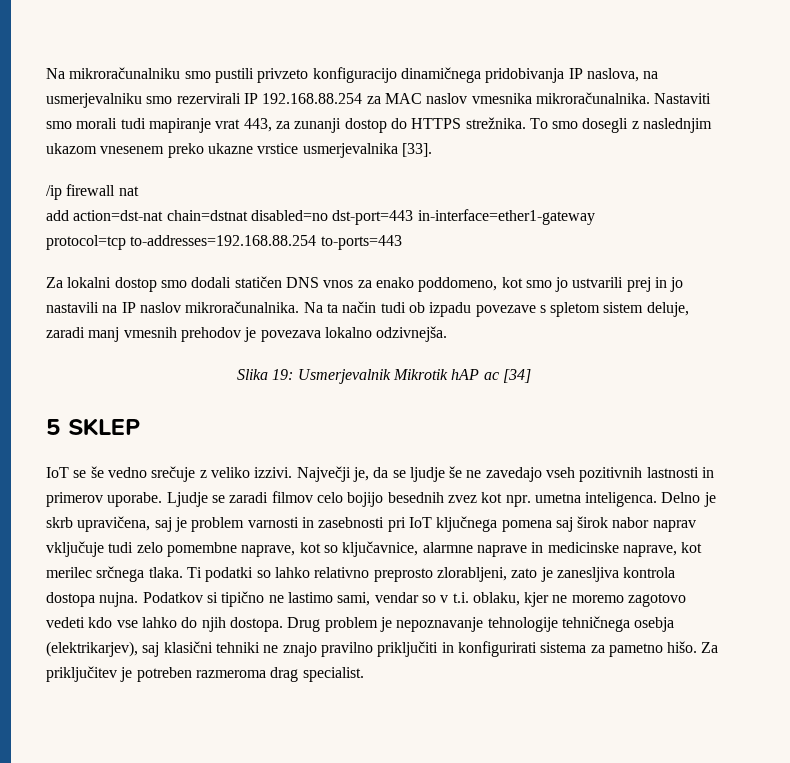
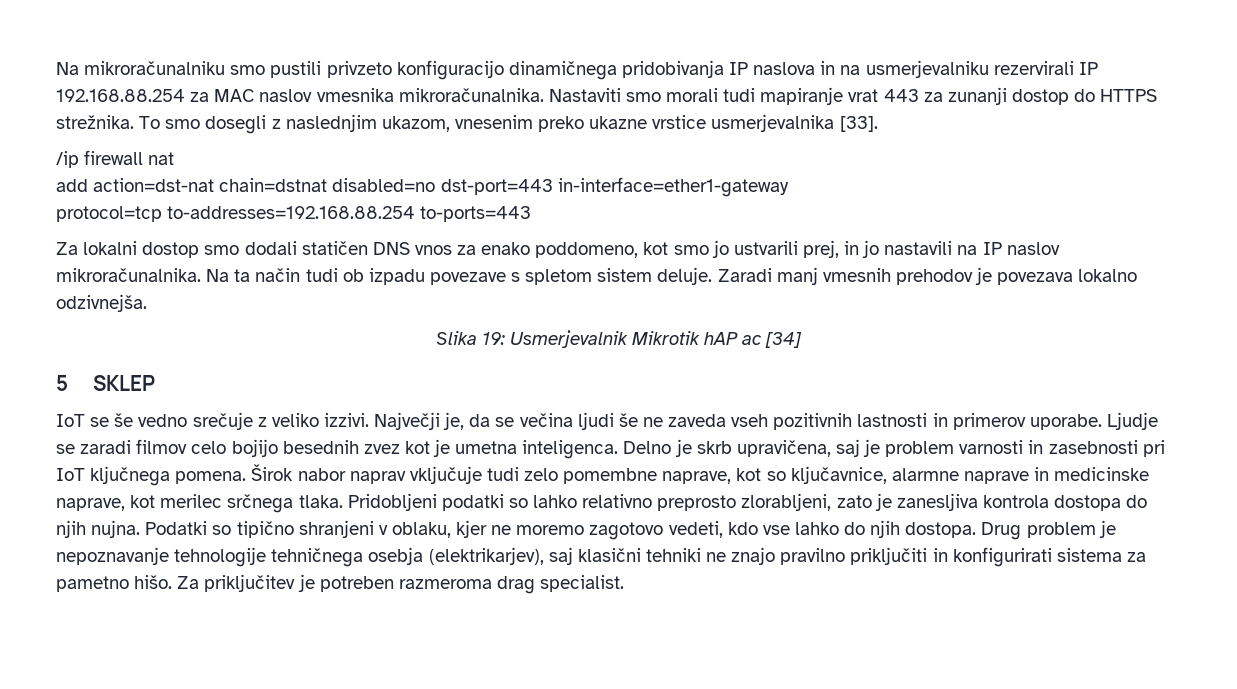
- Na mikroračunalniku smo pustili privzeto konfiguracijo dinamičnega pridobivanja IP naslova, na usmerjevalniku smo rezervirali IP 192.168.88.254 za MAC naslov vmesnika mikroračunalnika.
+ Na mikroračunalniku smo pustili privzeto konfiguracijo dinamičnega pridobivanja IP naslova in na usmerjevalniku rezervirali IP 192.168.88.254 za MAC naslov vmesnika mikroračunalnika.
- Nastaviti smo morali tudi mapiranje vrat 443, za zunanji dostop do HTTPS strežnika.
+ Nastaviti smo morali tudi mapiranje vrat 443 za zunanji dostop do HTTPS strežnika.
- To smo dosegli z naslednjim ukazom vnesenem preko ukazne vrstice usmerjevalnika [33].
+ To smo dosegli z naslednjim ukazom, vnesenim preko ukazne vrstice usmerjevalnika [33].
- Za lokalni dostop smo dodali statičen DNS vnos za enako poddomeno, kot smo jo ustvarili prej in jo nastavili na IP naslov mikroračunalnika.
+ Za lokalni dostop smo dodali statičen DNS vnos za enako poddomeno, kot smo jo ustvarili prej, in jo nastavili na IP naslov mikroračunalnika.
- Na ta način tudi ob izpadu povezave s spletom sistem deluje, zaradi manj vmesnih prehodov je povezava lokalno odzivnejša.
+ Na ta način tudi ob izpadu povezave s spletom sistem deluje. Zaradi manj vmesnih prehodov je povezava lokalno odzivnejša.
- Največji je, da se ljudje še ne zavedajo vseh pozitivnih lastnosti in primerov uporabe.
+ Največji je, da se večina ljudi še ne zaveda vseh pozitivnih lastnosti in primerov uporabe.
- Ljudje se zaradi filmov celo bojijo besednih zvez kot npr. umetna inteligenca.
+ Ljudje se zaradi filmov celo bojijo besednih zvez kot je umetna inteligenca.
- Delno je skrb upravičena, saj je problem varnosti in zasebnosti pri IoT ključnega pomena saj širok nabor naprav vključuje tudi zelo pomembne naprave, kot so ključavnice, alarmne naprave in medicinske naprave, kot merilec srčnega tlaka.
+ Delno je skrb upravičena, saj je problem varnosti in zasebnosti pri IoT ključnega pomena. Širok nabor naprav vključuje tudi zelo pomembne naprave, kot so ključavnice, alarmne naprave in medicinske naprave, kot merilec srčnega tlaka.
- Ti podatki so lahko relativno preprosto zlorabljeni, zato je zanesljiva kontrola dostopa nujna. Podatkov si tipično ne lastimo sami, vendar so v t.i. oblaku, kjer ne moremo zagotovo vedeti kdo vse lahko do njih dostopa.
+ Pridobljeni podatki so lahko relativno preprosto zlorabljeni, zato je zanesljiva kontrola dostopa do njih nujna. Podatki so tipično shranjeni v oblaku, kjer ne moremo zagotovo vedeti, kdo vse lahko do njih dostopa.

